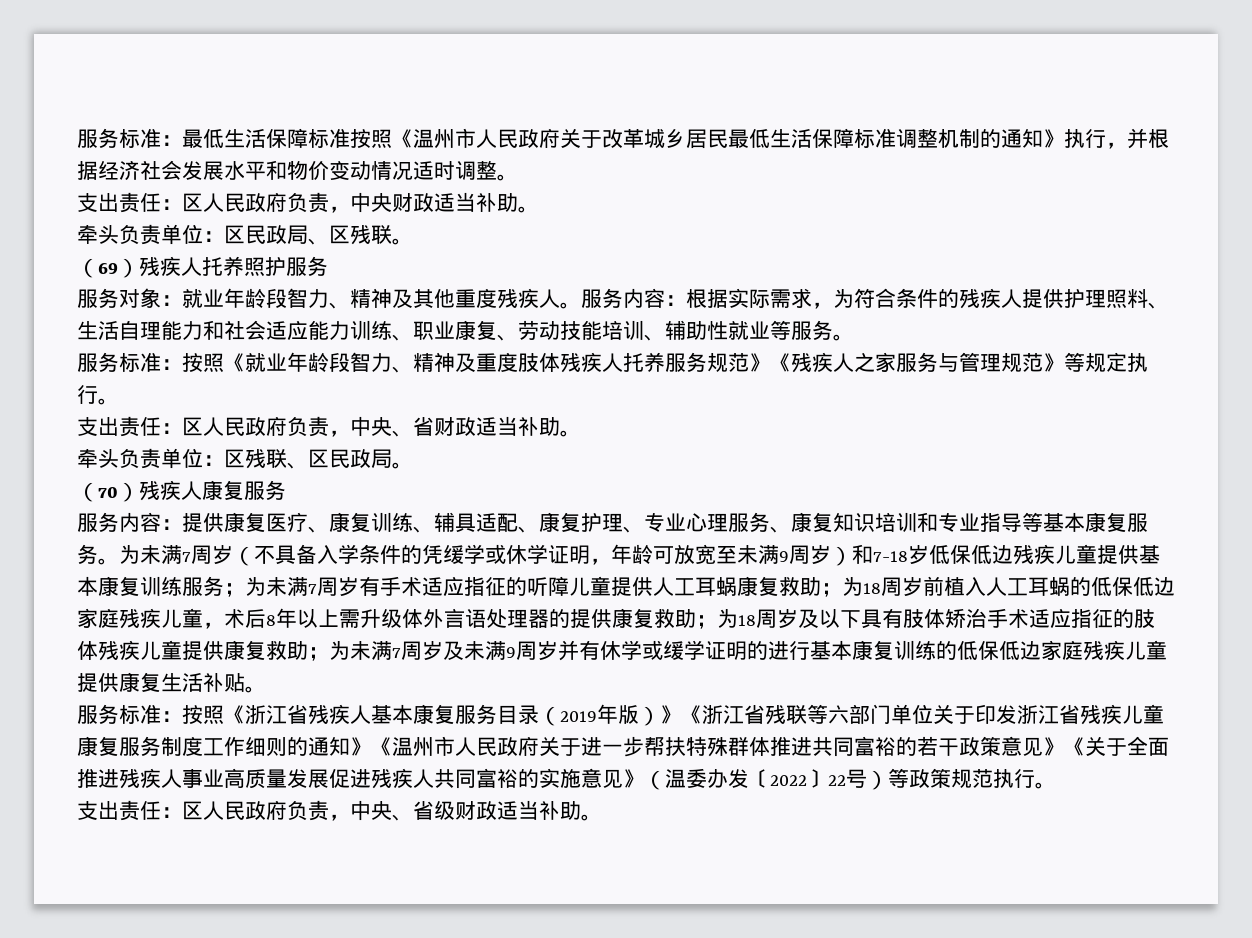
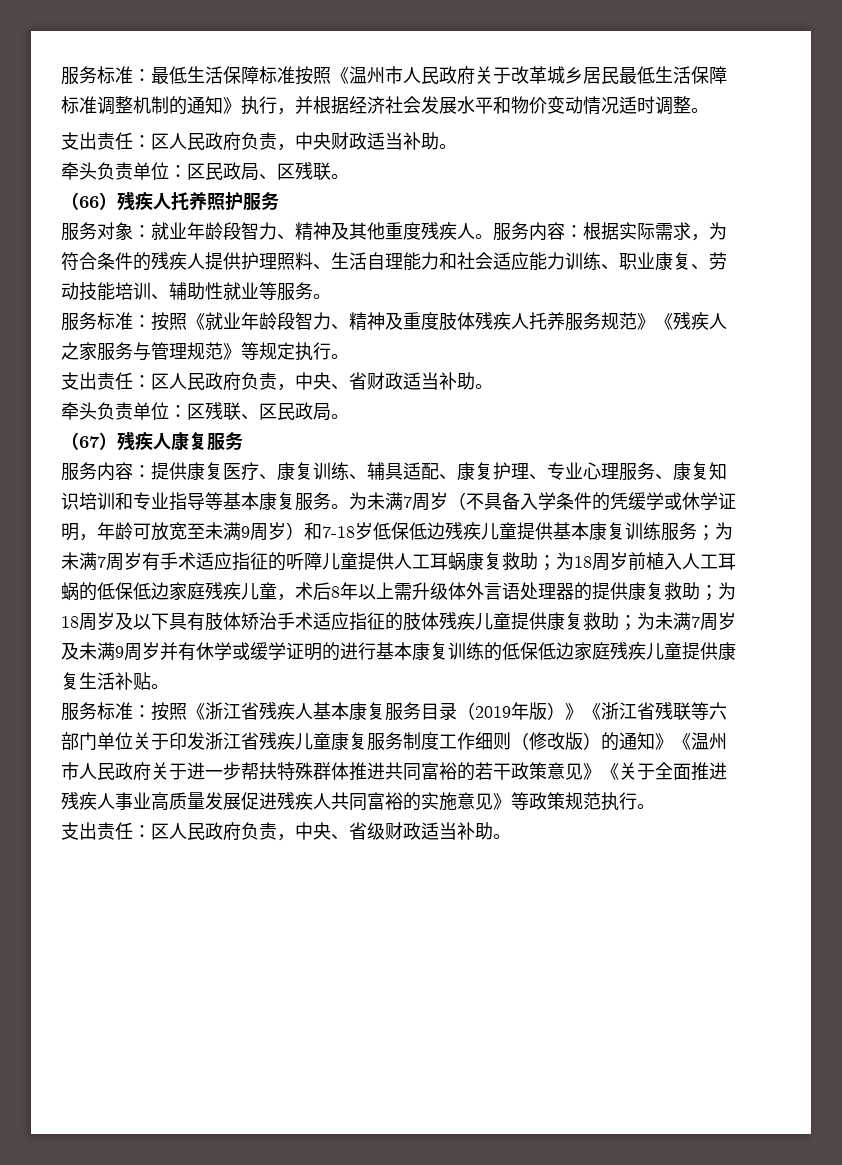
- （69）残疾人托养照护服务
+ （66）残疾人托养照护服务
- （70）残疾人康复服务
+ （67）残疾人康复服务
- 按照《浙江省残疾人基本康复服务目录（2019年版）》《浙江省残联等六部门单位关于印发浙江省残疾儿童康复服务制度工作细则的通知》《温州市人民政府关于进一步帮扶特殊群体推进共同富裕的若干政策意见》《关于全面推进残疾人事业高质量发展促进残疾人共同富裕的实施意见》（温委办发〔2022〕22号）等政策规范执行。
+ 按照《浙江省残疾人基本康复服务目录（2019年版）》《浙江省残联等六部门单位关于印发浙江省残疾儿童康复服务制度工作细则（修改版）的通知》《温州市人民政府关于进一步帮扶特殊群体推进共同富裕的若干政策意见》《关于全面推进残疾人事业高质量发展促进残疾人共同富裕的实施意见》等政策规范执行。

